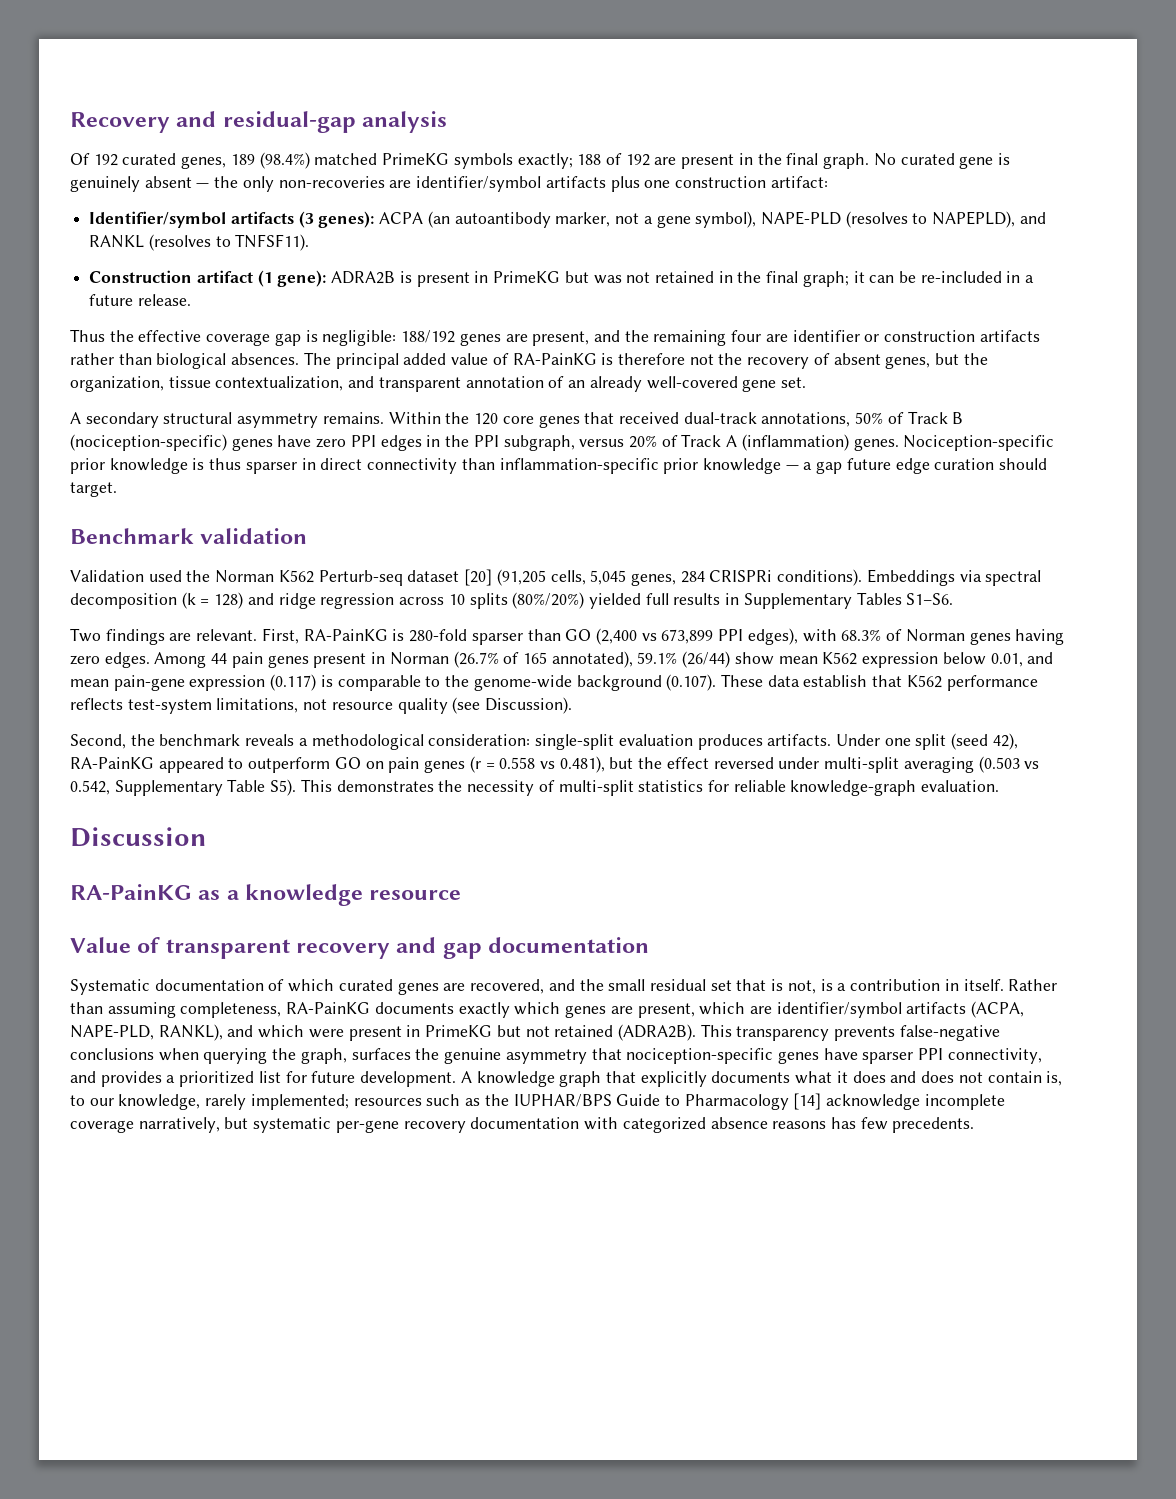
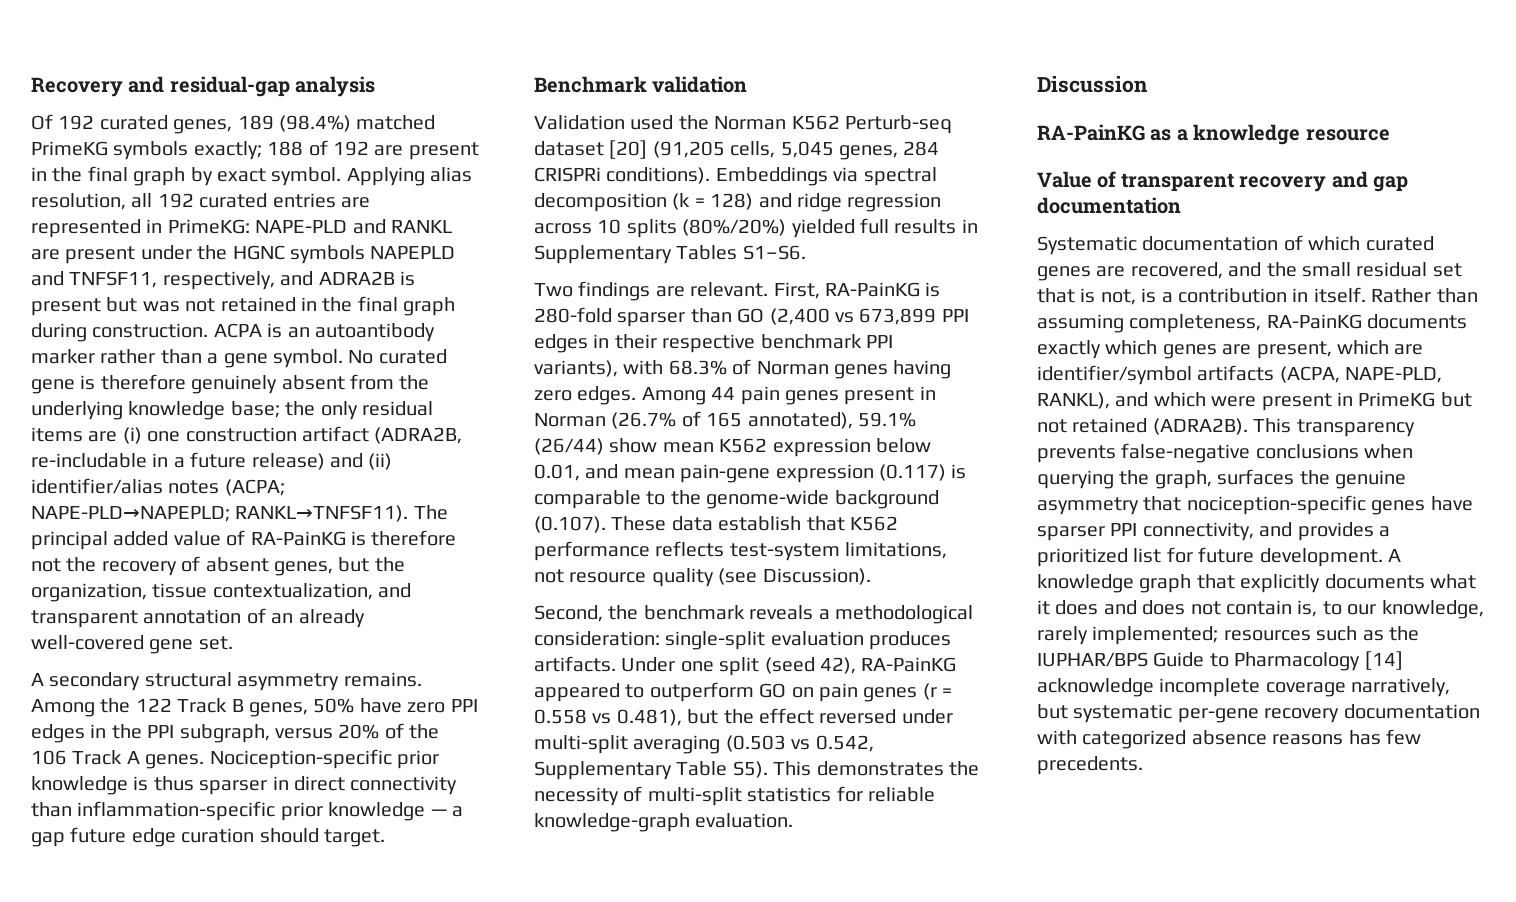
- Of 192 curated genes, 189 (98.4%) matched PrimeKG symbols exactly; 188 of 192 are present in the final graph. No curated gene is genuinely absent — the only non-recoveries are identifier/symbol artifacts plus one construction artifact:
- Identifier/symbol artifacts (3 genes): ACPA (an autoantibody marker, not a gene symbol), NAPE-PLD (resolves to NAPEPLD), and RANKL (resolves to TNFSF11).
- Construction artifact (1 gene): ADRA2B is present in PrimeKG but was not retained in the final graph; it can be re-included in a future release.
- Thus the effective coverage gap is negligible: 188/192 genes are present, and the remaining four are identifier or construction artifacts rather than biological absences.
+ Of 192 curated genes, 189 (98.4%) matched PrimeKG symbols exactly; 188 of 192 are present in the final graph by exact symbol. Applying alias resolution, all 192 curated entries are represented in PrimeKG: NAPE-PLD and RANKL are present under the HGNC symbols NAPEPLD and TNFSF11, respectively, and ADRA2B is present but was not retained in the final graph during construction. ACPA is an autoantibody marker rather than a gene symbol. No curated gene is therefore genuinely absent from the underlying knowledge base; the only residual items are (i) one construction artifact (ADRA2B, re-includable in a future release) and (ii) identifier/alias notes (ACPA; NAPE-PLD→NAPEPLD; RANKL→TNFSF11).
- Within the 120 core genes that received dual-track annotations, 50% of Track B (nociception-specific) genes have zero PPI edges in the PPI subgraph, versus 20% of Track A (inflammation) genes.
+ Among the 122 Track B genes, 50% have zero PPI edges in the PPI subgraph, versus 20% of the 106 Track A genes.
- First, RA-PainKG is 280-fold sparser than GO (2,400 vs 673,899 PPI edges), with 68.3% of Norman genes having zero edges.
+ First, RA-PainKG is 280-fold sparser than GO (2,400 vs 673,899 PPI edges in their respective benchmark PPI variants), with 68.3% of Norman genes having zero edges.

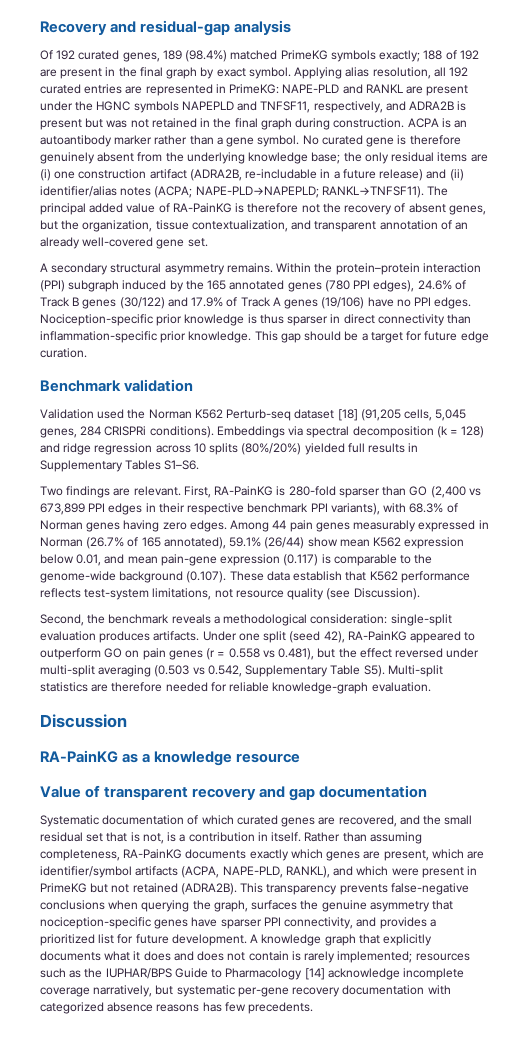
- Among the 122 Track B genes, 50% have zero PPI edges in the PPI subgraph, versus 20% of the 106 Track A genes.
+ Within the protein–protein interaction (PPI) subgraph induced by the 165 annotated genes (780 PPI edges), 24.6% of Track B genes (30/122) and 17.9% of Track A genes (19/106) have no PPI edges.
- Nociception-specific prior knowledge is thus sparser in direct connectivity than inflammation-specific prior knowledge — a gap future edge curation should target.
+ Nociception-specific prior knowledge is thus sparser in direct connectivity than inflammation-specific prior knowledge. This gap should be a target for future edge curation.
- Validation used the Norman K562 Perturb-seq dataset [20] (91,205 cells, 5,045 genes, 284 CRISPRi conditions).
+ Validation used the Norman K562 Perturb-seq dataset [18] (91,205 cells, 5,045 genes, 284 CRISPRi conditions).
- Among 44 pain genes present in Norman (26.7% of 165 annotated), 59.1% (26/44) show mean K562 expression below 0.01, and mean pain-gene expression (0.117) is comparable to the genome-wide background (0.107). These data establish that K562 performance reflects test-system limitations, not resource quality (see Discussion).
+ Among 44 pain genes measurably expressed in Norman (26.7% of 165 annotated), 59.1% (26/44) show mean K562 expression below 0.01, and mean pain-gene expression (0.117) is comparable to the genome-wide background (0.107). These data establish that K562 performance reflects test-system limitations, not resource quality (see Discussion).
- Under one split (seed 42), RA-PainKG appeared to outperform GO on pain genes (r = 0.558 vs 0.481), but the effect reversed under multi-split averaging (0.503 vs 0.542, Supplementary Table S5). This demonstrates the necessity of multi-split statistics for reliable knowledge-graph evaluation.
+ Under one split (seed 42), RA-PainKG appeared to outperform GO on pain genes (r = 0.558 vs 0.481), but the effect reversed under multi-split averaging (0.503 vs 0.542, Supplementary Table S5). Multi-split statistics are therefore needed for reliable knowledge-graph evaluation.
- A knowledge graph that explicitly documents what it does and does not contain is, to our knowledge, rarely implemented; resources such as the IUPHAR/BPS Guide to Pharmacology [14] acknowledge incomplete coverage narratively, but systematic per-gene recovery documentation with categorized absence reasons has few precedents.
+ A knowledge graph that explicitly documents what it does and does not contain is rarely implemented; resources such as the IUPHAR/BPS Guide to Pharmacology [14] acknowledge incomplete coverage narratively, but systematic per-gene recovery documentation with categorized absence reasons has few precedents.

